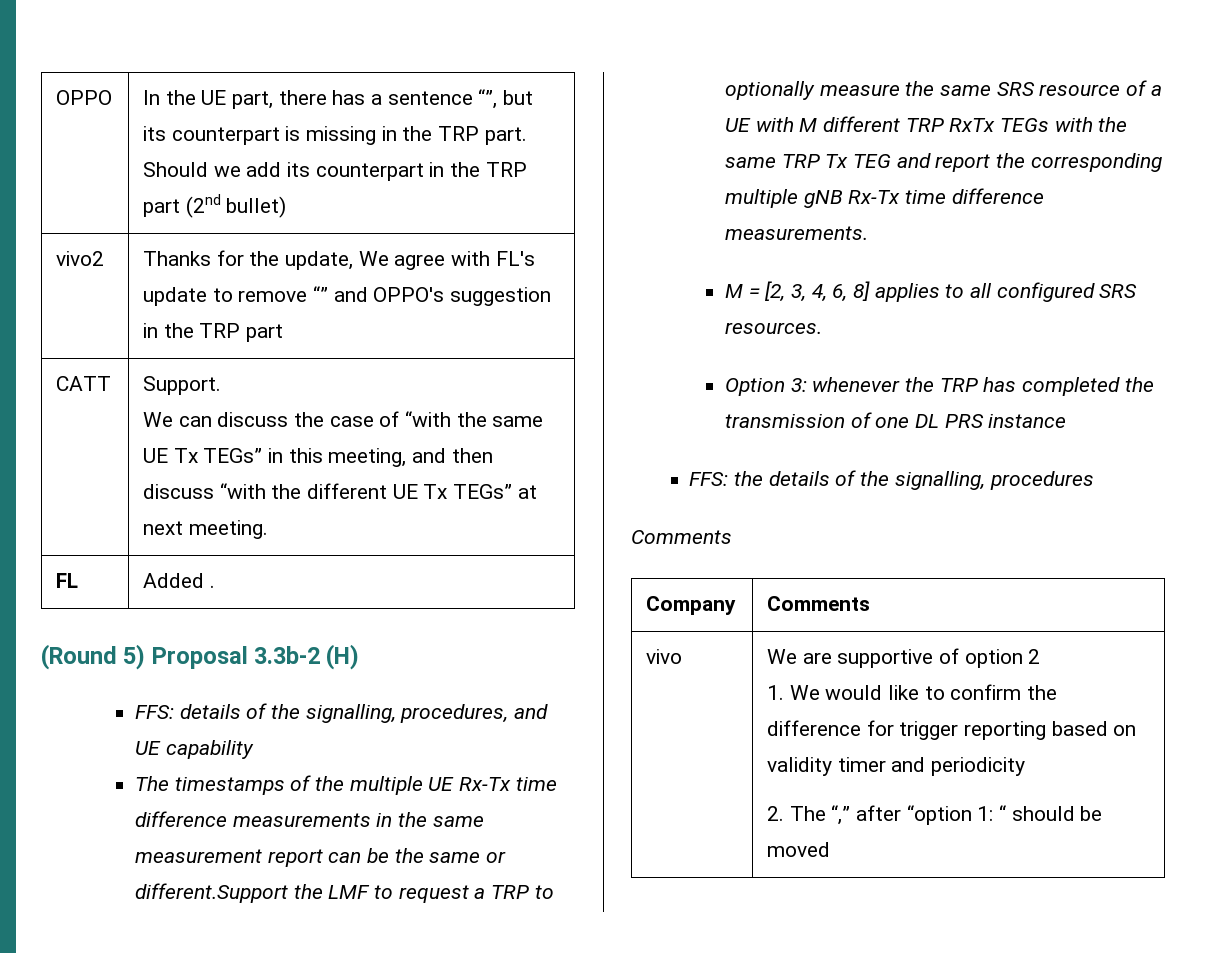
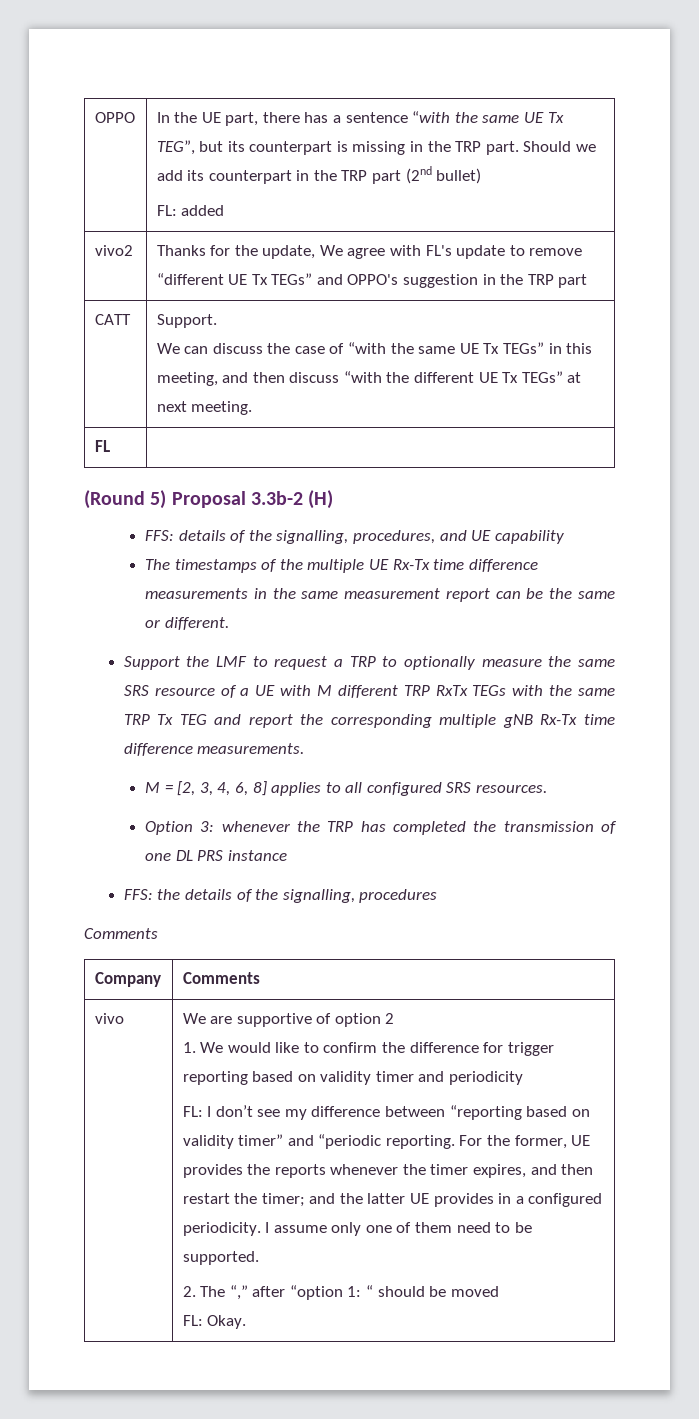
- OPPO | In the UE part, there has a sentence “”, but its counterpart is missing in the TRP part. Should we add its counterpart in the TRP part (2nd bullet)
+ OPPO | In the UE part, there has a sentence “with the same UE Tx TEG”, but its counterpart is missing in the TRP part. Should we add its counterpart in the TRP part (2nd bullet)
+ FL: added
- vivo2 | Thanks for the update, We agree with FL's update to remove “” and OPPO's suggestion in the TRP part
+ vivo2 | Thanks for the update, We agree with FL's update to remove “different UE Tx TEGs” and OPPO's suggestion in the TRP part
- FL | Added .
+ FL |
- The timestamps of the multiple UE Rx-Tx time difference measurements in the same measurement report can be the same or different.Support the LMF to request a TRP to optionally measure the same SRS resource of a UE with M different TRP RxTx TEGs with the same TRP Tx TEG and report the corresponding multiple gNB Rx-Tx time difference measurements.
+ The timestamps of the multiple UE Rx-Tx time difference measurements in the same measurement report can be the same or different.
+ Support the LMF to request a TRP to optionally measure the same SRS resource of a UE with M different TRP RxTx TEGs with the same TRP Tx TEG and report the corresponding multiple gNB Rx-Tx time difference measurements.
+ FL: I don’t see my difference between “reporting based on validity timer” and “periodic reporting. For the former, UE provides the reports whenever the timer expires, and then restart the timer; and the latter UE provides in a configured periodicity. I assume only one of them need to be supported.
+ FL: Okay.

